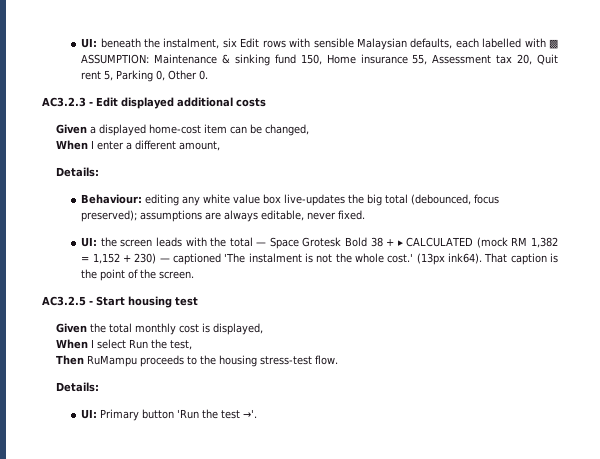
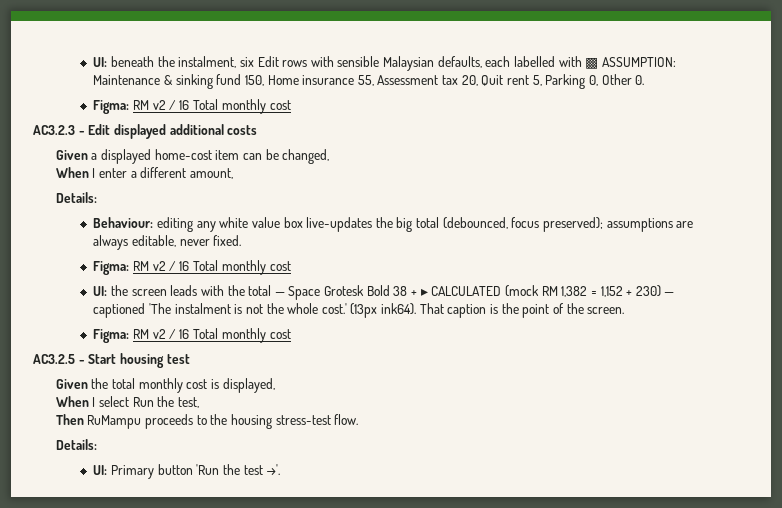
  UI: beneath the instalment, six Edit rows with sensible Malaysian defaults, each labelled with ▩ ASSUMPTION: Maintenance & sinking fund 150, Home insurance 55, Assessment tax 20, Quit rent 5, Parking 0, Other 0.
+ Figma: RM v2 / 16 Total monthly cost
  Behaviour: editing any white value box live-updates the big total (debounced, focus preserved); assumptions are always editable, never fixed.
+ Figma: RM v2 / 16 Total monthly cost
  That caption is the point of the screen.
+ Figma: RM v2 / 16 Total monthly cost

